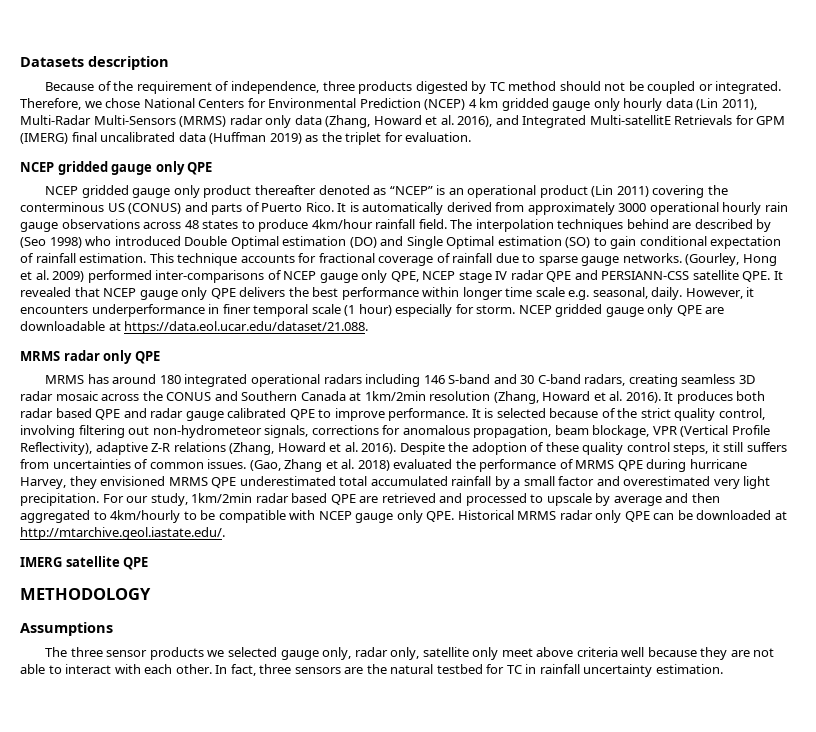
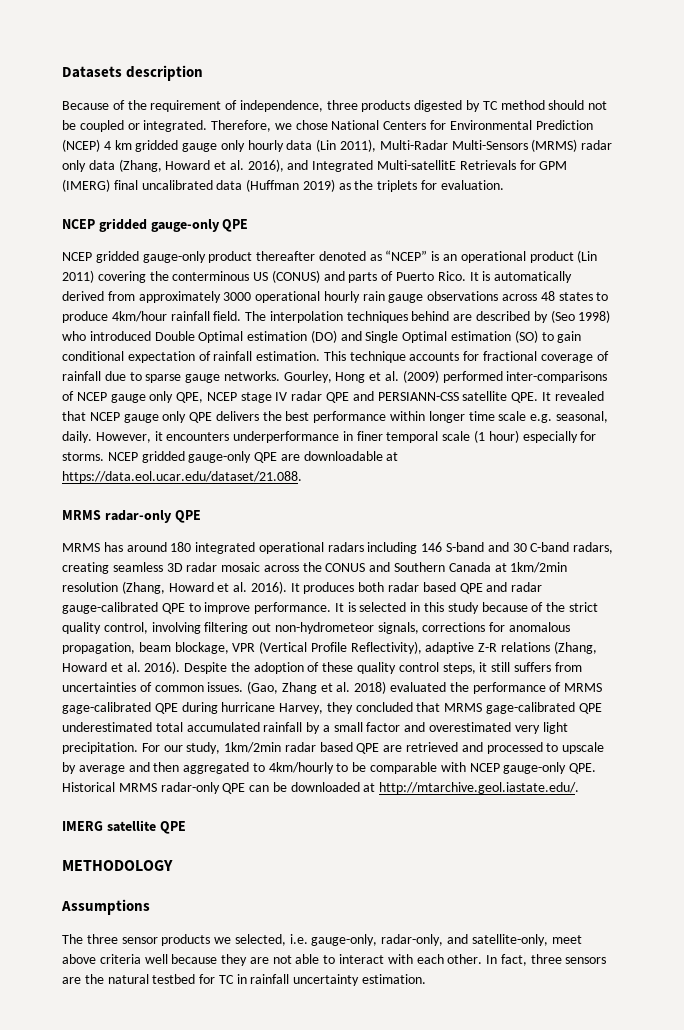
- Therefore, we chose National Centers for Environmental Prediction (NCEP) 4 km gridded gauge only hourly data (Lin 2011), Multi-Radar Multi-Sensors (MRMS) radar only data (Zhang, Howard et al. 2016), and Integrated Multi-satellitE Retrievals for GPM (IMERG) final uncalibrated data (Huffman 2019) as the triplet for evaluation.
- NCEP gridded gauge only QPE
+ Therefore, we chose National Centers for Environmental Prediction (NCEP) 4 km gridded gauge only hourly data (Lin 2011), Multi-Radar Multi-Sensors (MRMS) radar only data (Zhang, Howard et al. 2016), and Integrated Multi-satellitE Retrievals for GPM (IMERG) final uncalibrated data (Huffman 2019) as the triplets for evaluation.
+ NCEP gridded gauge-only QPE
- NCEP gridded gauge only product thereafter denoted as “NCEP” is an operational product (Lin 2011) covering the conterminous US (CONUS) and parts of Puerto Rico.
+ NCEP gridded gauge-only product thereafter denoted as “NCEP” is an operational product (Lin 2011) covering the conterminous US (CONUS) and parts of Puerto Rico.
- (Gourley, Hong et al. 2009) performed inter-comparisons of NCEP gauge only QPE, NCEP stage IV radar QPE and PERSIANN-CSS satellite QPE. It revealed that NCEP gauge only QPE delivers the best performance within longer time scale e.g. seasonal, daily.
+ Gourley, Hong et al. (2009) performed inter-comparisons of NCEP gauge only QPE, NCEP stage IV radar QPE and PERSIANN-CSS satellite QPE. It revealed that NCEP gauge only QPE delivers the best performance within longer time scale e.g. seasonal, daily.
- However, it encounters underperformance in finer temporal scale (1 hour) especially for storm. NCEP gridded gauge only QPE are downloadable at https://data.eol.ucar.edu/dataset/21.088.
- MRMS radar only QPE
+ However, it encounters underperformance in finer temporal scale (1 hour) especially for storms. NCEP gridded gauge-only QPE are downloadable at https://data.eol.ucar.edu/dataset/21.088.
+ MRMS radar-only QPE
- It produces both radar based QPE and radar gauge calibrated QPE to improve performance.
+ It produces both radar based QPE and radar gauge-calibrated QPE to improve performance.
- It is selected because of the strict quality control, involving filtering out non-hydrometeor signals, corrections for anomalous propagation, beam blockage, VPR (Vertical Profile Reflectivity), adaptive Z-R relations (Zhang, Howard et al. 2016).
+ It is selected in this study because of the strict quality control, involving filtering out non-hydrometeor signals, corrections for anomalous propagation, beam blockage, VPR (Vertical Profile Reflectivity), adaptive Z-R relations (Zhang, Howard et al. 2016).
- (Gao, Zhang et al. 2018) evaluated the performance of MRMS QPE during hurricane Harvey, they envisioned MRMS QPE underestimated total accumulated rainfall by a small factor and overestimated very light precipitation.
+ (Gao, Zhang et al. 2018) evaluated the performance of MRMS gage-calibrated QPE during hurricane Harvey, they concluded that MRMS gage-calibrated QPE underestimated total accumulated rainfall by a small factor and overestimated very light precipitation.
- For our study, 1km/2min radar based QPE are retrieved and processed to upscale by average and then aggregated to 4km/hourly to be compatible with NCEP gauge only QPE. Historical MRMS radar only QPE can be downloaded at http://mtarchive.geol.iastate.edu/.
+ For our study, 1km/2min radar based QPE are retrieved and processed to upscale by average and then aggregated to 4km/hourly to be comparable with NCEP gauge-only QPE. Historical MRMS radar-only QPE can be downloaded at http://mtarchive.geol.iastate.edu/.
- The three sensor products we selected gauge only, radar only, satellite only meet above criteria well because they are not able to interact with each other.
+ The three sensor products we selected, i.e. gauge-only, radar-only, and satellite-only, meet above criteria well because they are not able to interact with each other.

